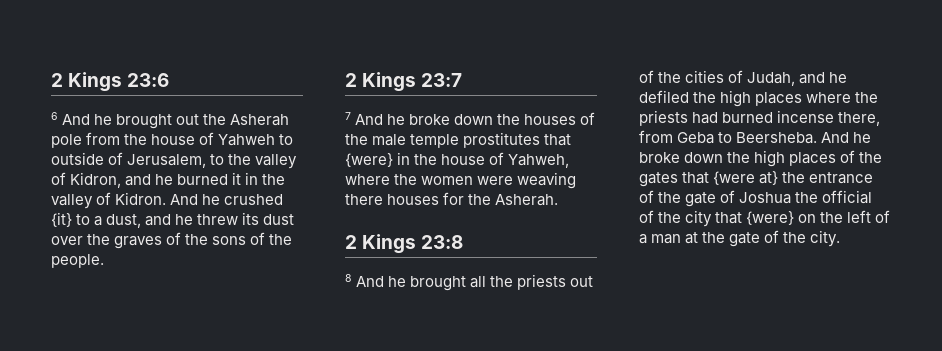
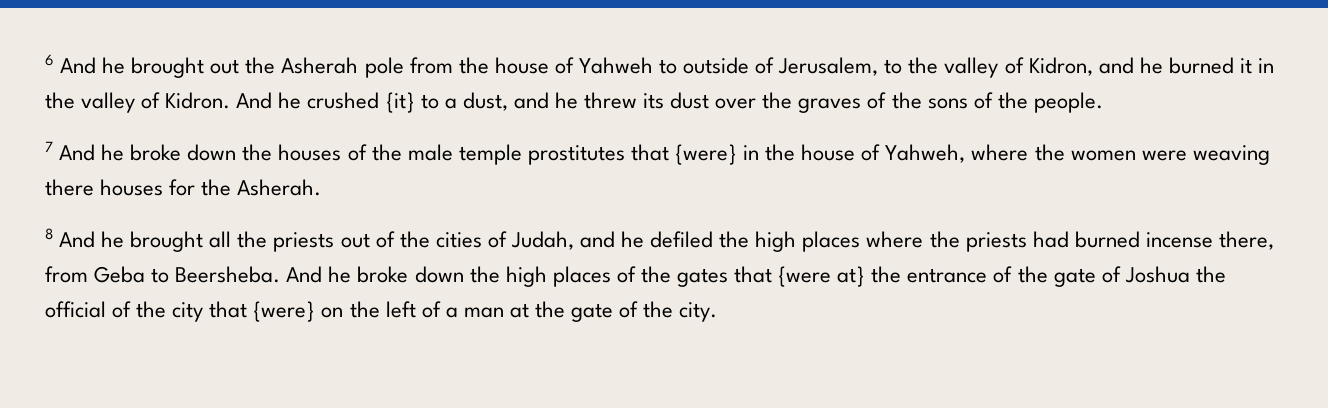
- 2 Kings 23:6
- 2 Kings 23:7
- 2 Kings 23:8

